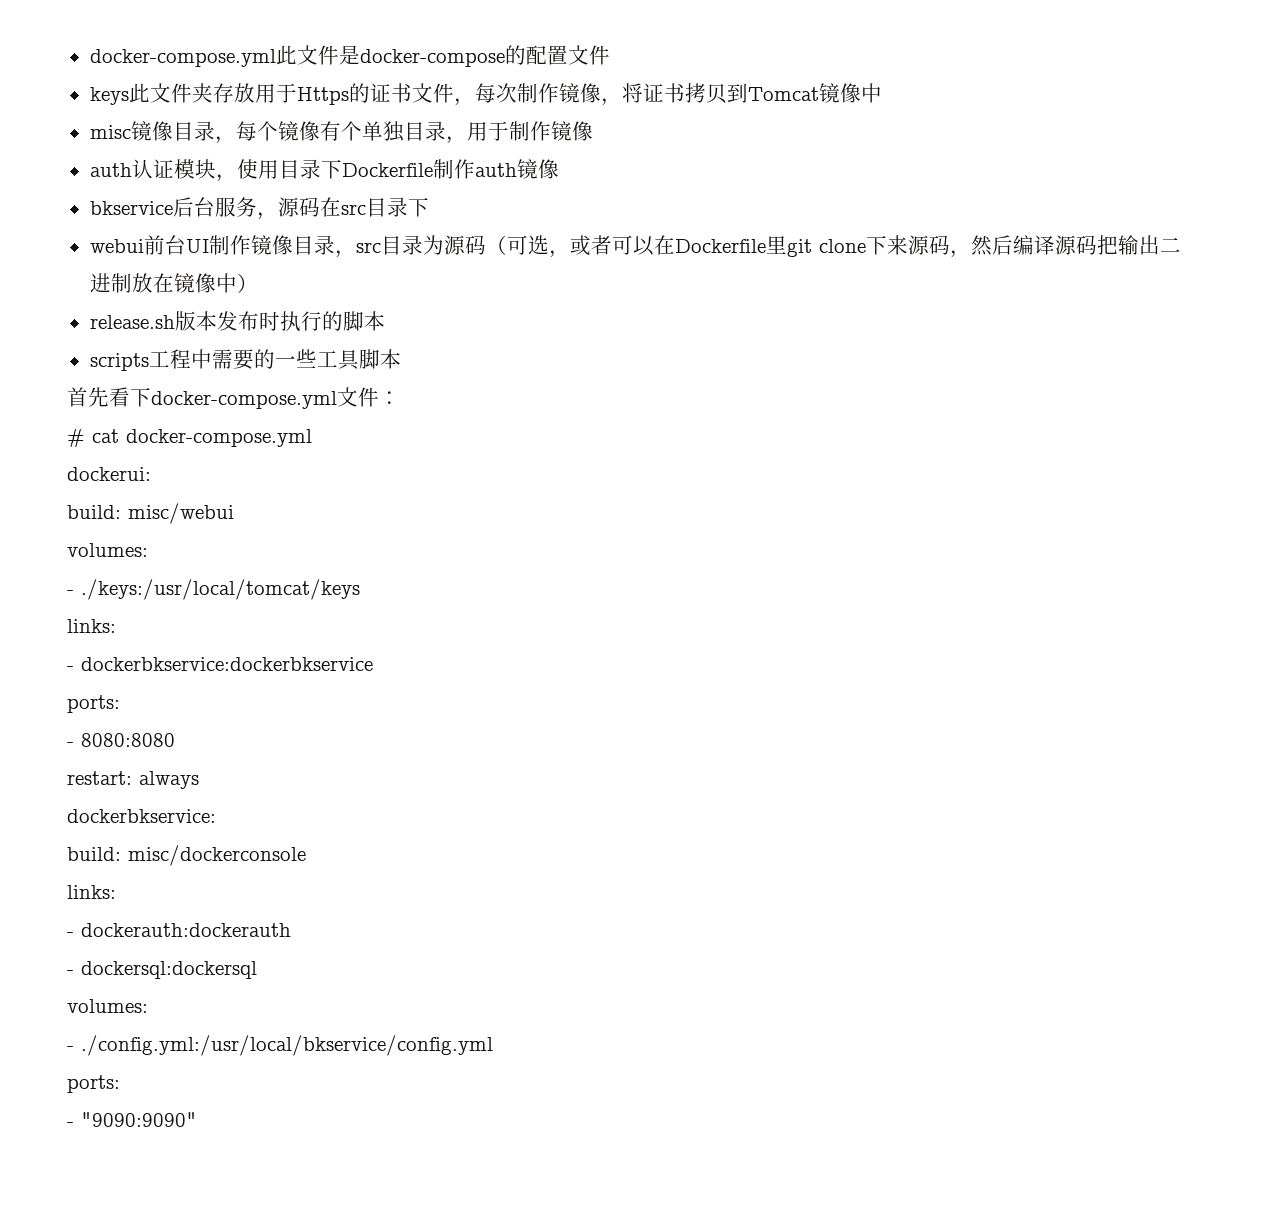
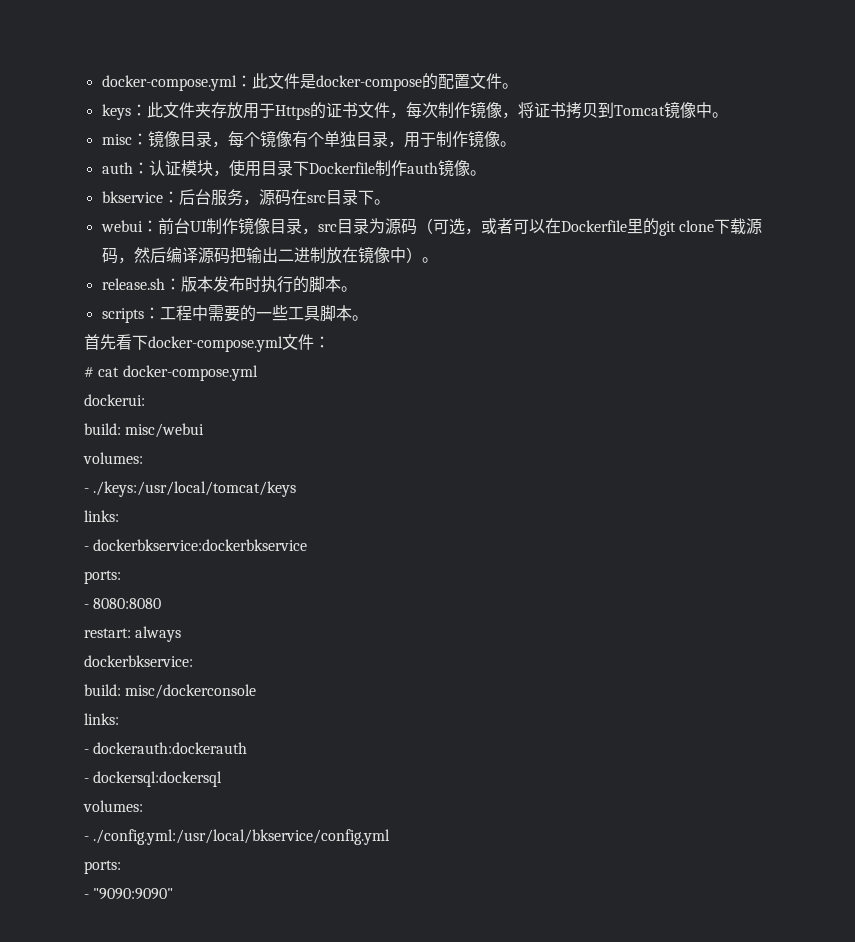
- docker-compose.yml此文件是docker-compose的配置文件
+ docker-compose.yml：此文件是docker-compose的配置文件。
- keys此文件夹存放用于Https的证书文件，每次制作镜像，将证书拷贝到Tomcat镜像中
+ keys：此文件夹存放用于Https的证书文件，每次制作镜像，将证书拷贝到Tomcat镜像中。
- misc镜像目录，每个镜像有个单独目录，用于制作镜像
- auth认证模块，使用目录下Dockerfile制作auth镜像
+ misc：镜像目录，每个镜像有个单独目录，用于制作镜像。
+ auth：认证模块，使用目录下Dockerfile制作auth镜像。
- bkservice后台服务，源码在src目录下
+ bkservice：后台服务，源码在src目录下。
- webui前台UI制作镜像目录，src目录为源码（可选，或者可以在Dockerfile里git clone下来源码，然后编译源码把输出二进制放在镜像中）
+ webui：前台UI制作镜像目录，src目录为源码（可选，或者可以在Dockerfile里的git clone下载源码，然后编译源码把输出二进制放在镜像中）。
- release.sh版本发布时执行的脚本
+ release.sh：版本发布时执行的脚本。
- scripts工程中需要的一些工具脚本
+ scripts：工程中需要的一些工具脚本。

